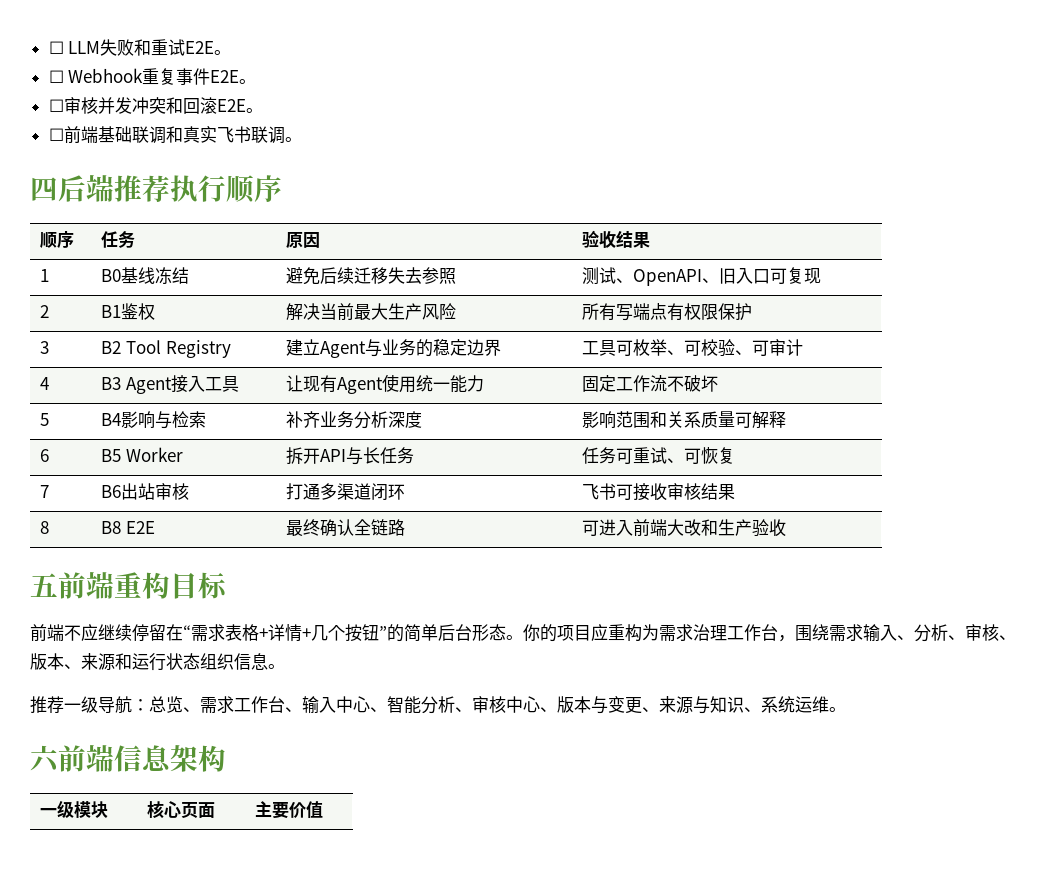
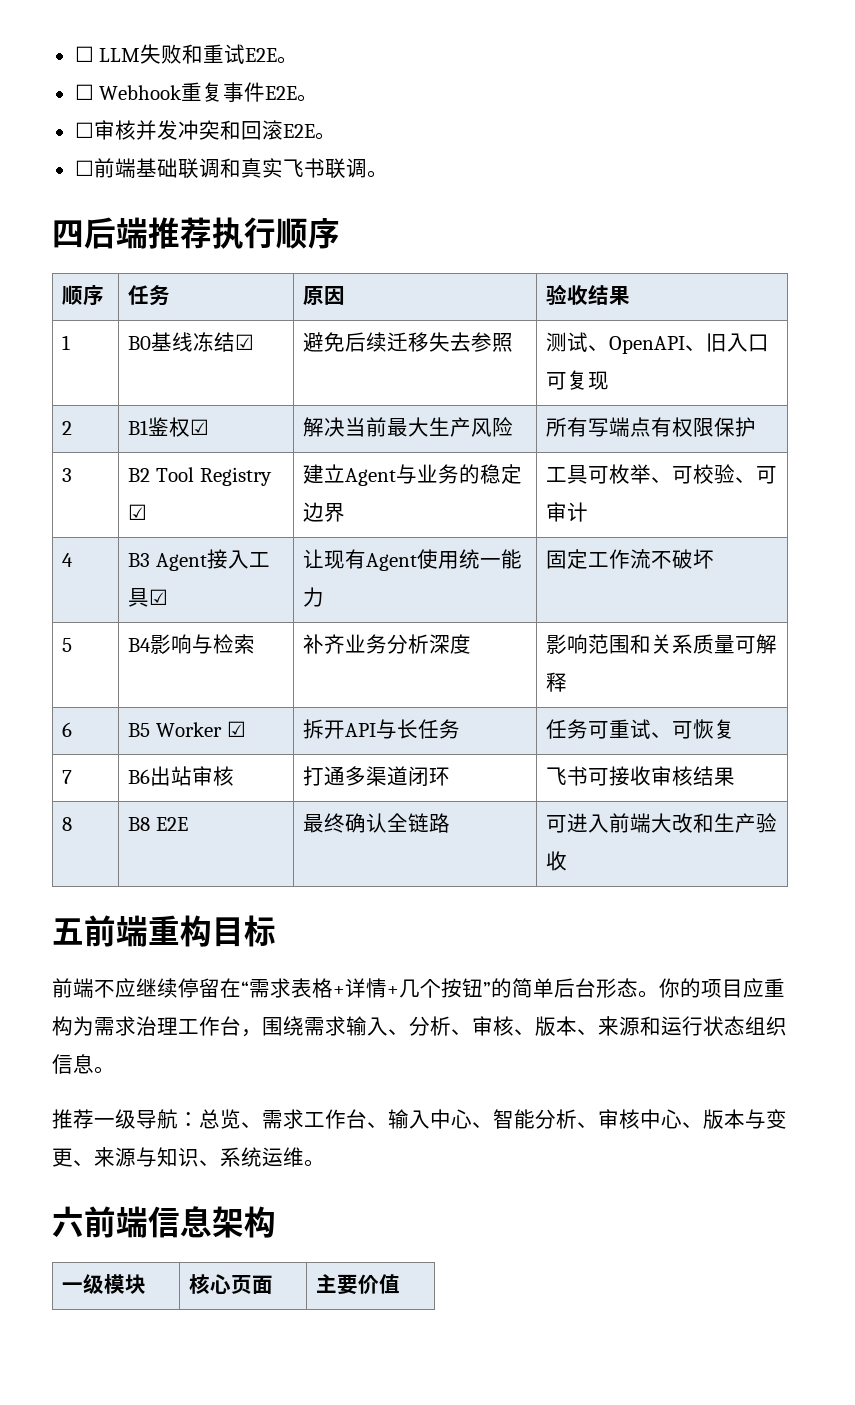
- 1 | B0基线冻结 | 避免后续迁移失去参照 | 测试、OpenAPI、旧入口可复现
+ 1 | B0基线冻结☑ | 避免后续迁移失去参照 | 测试、OpenAPI、旧入口可复现
- 2 | B1鉴权 | 解决当前最大生产风险 | 所有写端点有权限保护
+ 2 | B1鉴权☑ | 解决当前最大生产风险 | 所有写端点有权限保护
- 3 | B2 Tool Registry | 建立Agent与业务的稳定边界 | 工具可枚举、可校验、可审计
+ 3 | B2 Tool Registry ☑ | 建立Agent与业务的稳定边界 | 工具可枚举、可校验、可审计
- 4 | B3 Agent接入工具 | 让现有Agent使用统一能力 | 固定工作流不破坏
+ 4 | B3 Agent接入工具☑ | 让现有Agent使用统一能力 | 固定工作流不破坏
- 6 | B5 Worker | 拆开API与长任务 | 任务可重试、可恢复
+ 6 | B5 Worker ☑ | 拆开API与长任务 | 任务可重试、可恢复

